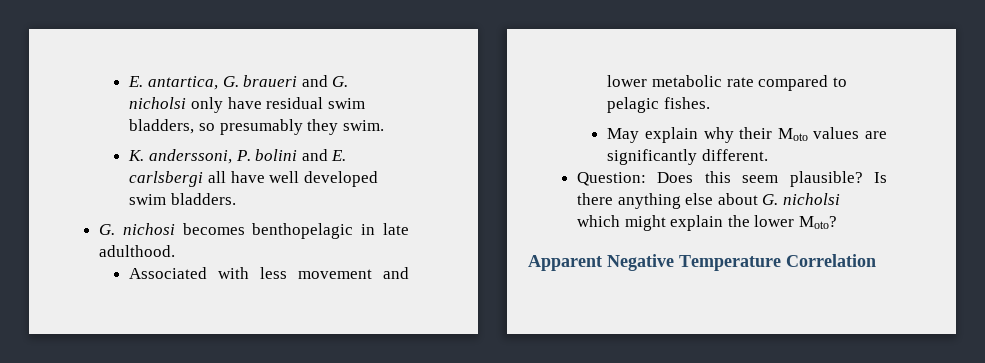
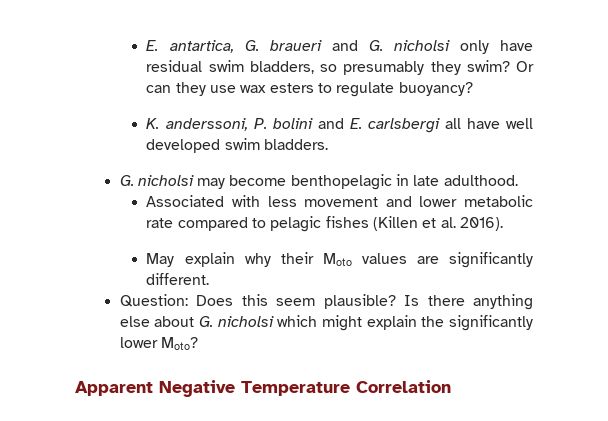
- E. antartica, G. braueri and G. nicholsi only have residual swim bladders, so presumably they swim.
+ E. antartica, G. braueri and G. nicholsi only have residual swim bladders, so presumably they swim? Or can they use wax esters to regulate buoyancy?
- G. nichosi becomes benthopelagic in late adulthood.
+ G. nicholsi may become benthopelagic in late adulthood.
- Associated with less movement and lower metabolic rate compared to pelagic fishes.
+ Associated with less movement and lower metabolic rate compared to pelagic fishes (Killen et al. 2016).
- Is there anything else about G. nicholsi which might explain the lower Moto?
+ Is there anything else about G. nicholsi which might explain the significantly lower Moto?

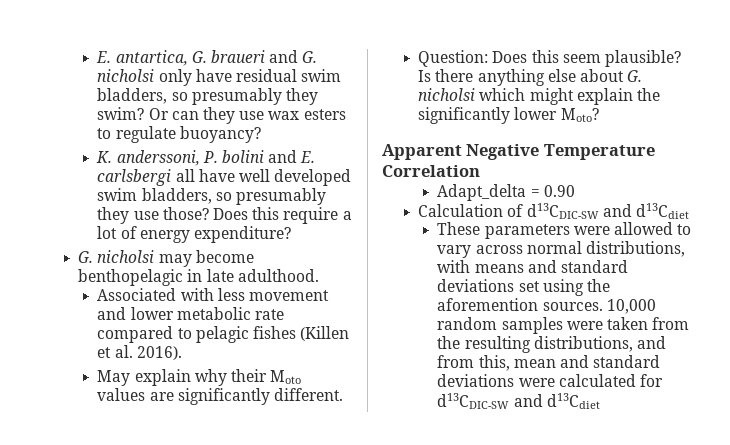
- K. anderssoni, P. bolini and E. carlsbergi all have well developed swim bladders.
+ K. anderssoni, P. bolini and E. carlsbergi all have well developed swim bladders, so presumably they use those? Does this require a lot of energy expenditure?
+ Adapt_delta = 0.90
+ Calculation of d13CDIC-SW and d13Cdiet
+ These parameters were allowed to vary across normal distributions, with means and standard deviations set using the aforemention sources. 10,000 random samples were taken from the resulting distributions, and from this, mean and standard deviations were calculated for d13CDIC-SW and d13Cdiet

